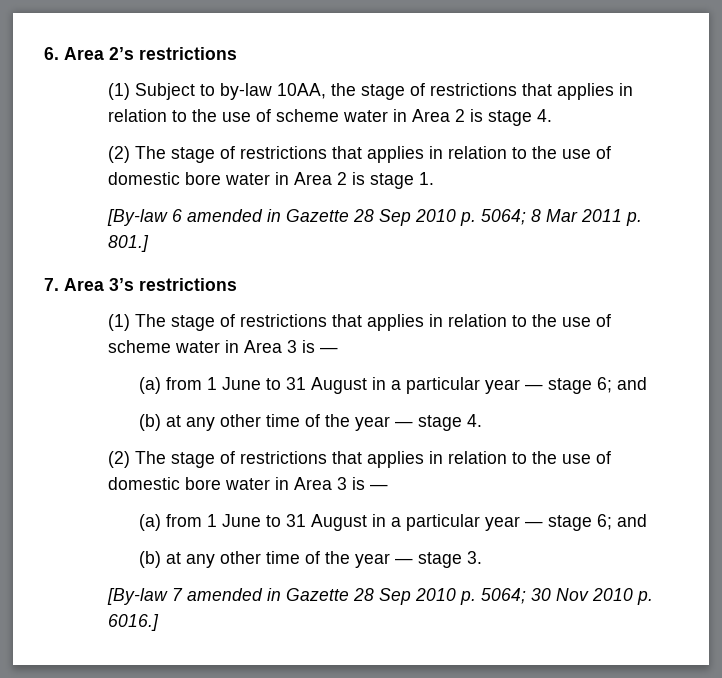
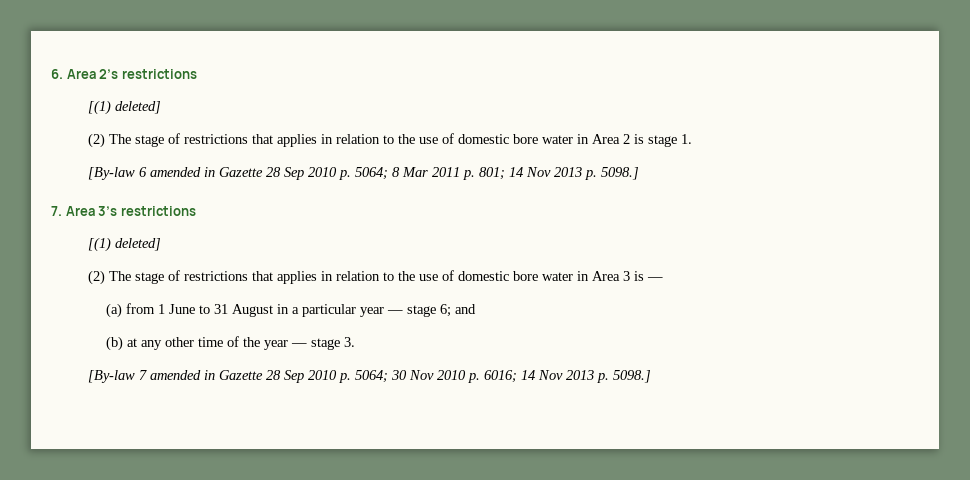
  6. Area 2’s restrictions
- (1) Subject to by-law 10AA, the stage of restrictions that applies in relation to the use of scheme water in Area 2 is stage 4.
+ [(1) deleted]
- [By-law 6 amended in Gazette 28 Sep 2010 p. 5064; 8 Mar 2011 p. 801.]
+ [By-law 6 amended in Gazette 28 Sep 2010 p. 5064; 8 Mar 2011 p. 801; 14 Nov 2013 p. 5098.]
  7. Area 3’s restrictions
- (1) The stage of restrictions that applies in relation to the use of scheme water in Area 3 is —
- (a) from 1 June to 31 August in a particular year — stage 6; and
- (b) at any other time of the year — stage 4.
+ [(1) deleted]
- [By-law 7 amended in Gazette 28 Sep 2010 p. 5064; 30 Nov 2010 p. 6016.]
+ [By-law 7 amended in Gazette 28 Sep 2010 p. 5064; 30 Nov 2010 p. 6016; 14 Nov 2013 p. 5098.]

